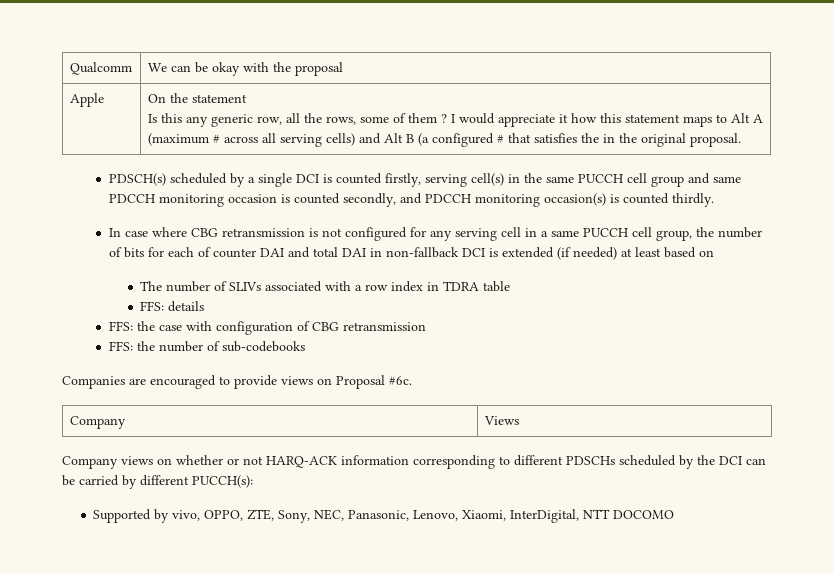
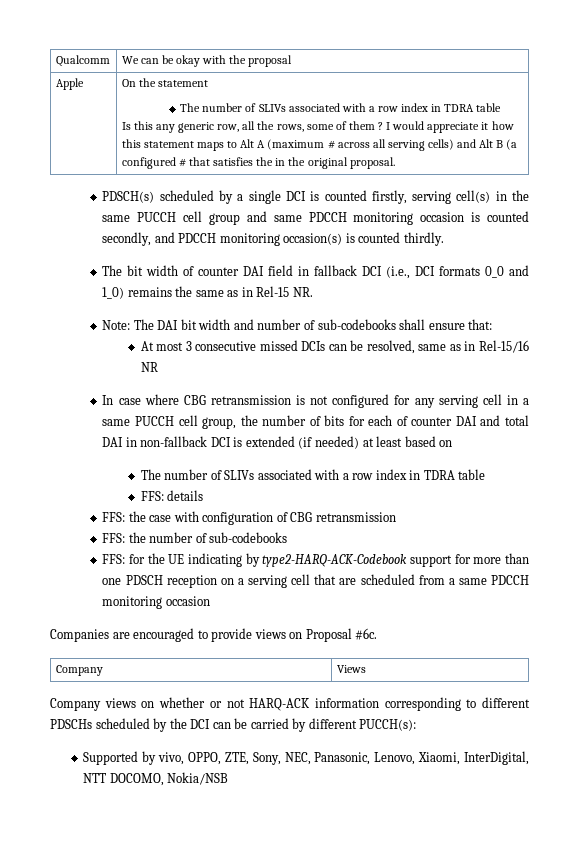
  On the statement
+ The number of SLIVs associated with a row index in TDRA table
+ The bit width of counter DAI field in fallback DCI (i.e., DCI formats 0_0 and 1_0) remains the same as in Rel-15 NR.
+ Note: The DAI bit width and number of sub-codebooks shall ensure that:
+ At most 3 consecutive missed DCIs can be resolved, same as in Rel-15/16 NR
+ FFS: for the UE indicating by type2-HARQ-ACK-Codebook support for more than one PDSCH reception on a serving cell that are scheduled from a same PDCCH monitoring occasion
- Supported by vivo, OPPO, ZTE, Sony, NEC, Panasonic, Lenovo, Xiaomi, InterDigital, NTT DOCOMO
+ Supported by vivo, OPPO, ZTE, Sony, NEC, Panasonic, Lenovo, Xiaomi, InterDigital, NTT DOCOMO, Nokia/NSB

